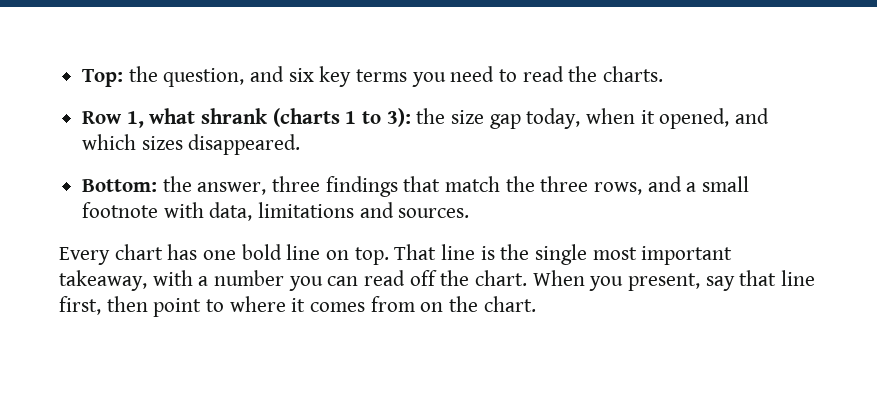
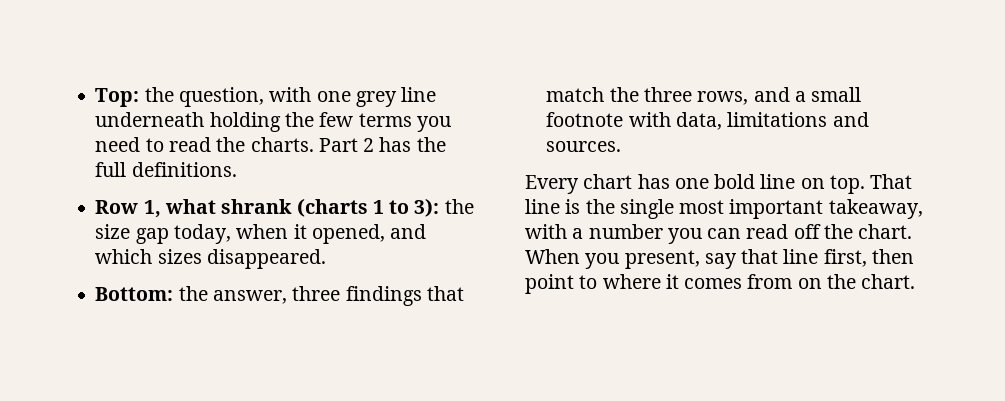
- Top: the question, and six key terms you need to read the charts.
+ Top: the question, with one grey line underneath holding the few terms you need to read the charts. Part 2 has the full definitions.

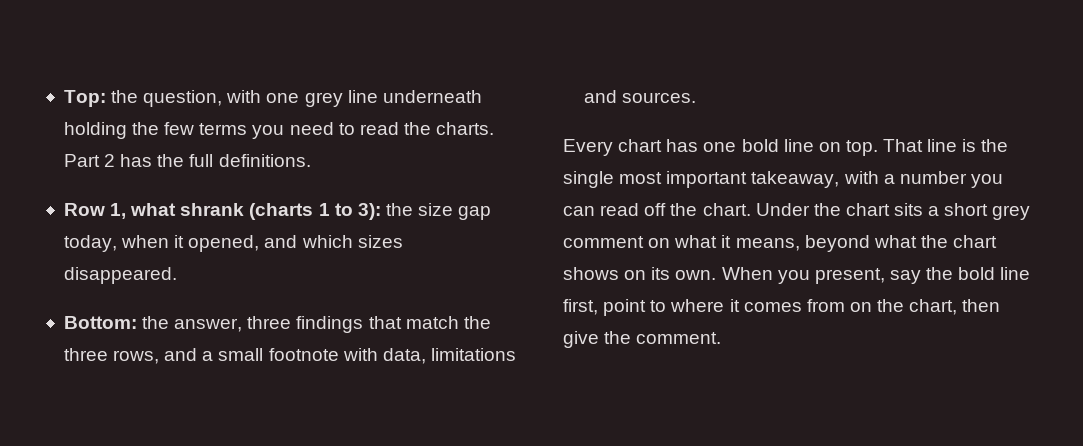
+ Under the chart sits a short grey comment on what it means, beyond what the chart shows on its own.
- When you present, say that line first, then point to where it comes from on the chart.
+ When you present, say the bold line first, point to where it comes from on the chart, then give the comment.

